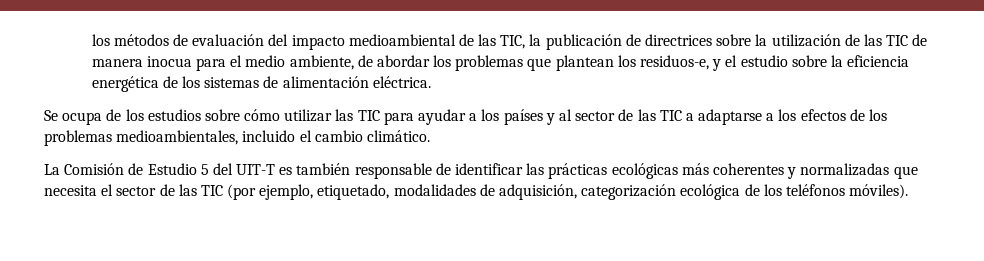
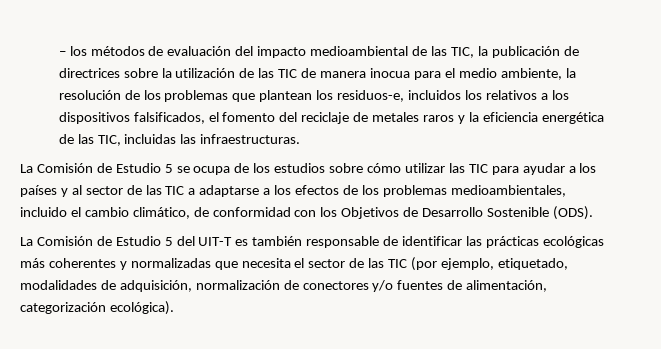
- los métodos de evaluación del impacto medioambiental de las TIC, la publicación de directrices sobre la utilización de las TIC de manera inocua para el medio ambiente, de abordar los problemas que plantean los residuos-e, y el estudio sobre la eficiencia energética de los sistemas de alimentación eléctrica.
- Se ocupa de los estudios sobre cómo utilizar las TIC para ayudar a los países y al sector de las TIC a adaptarse a los efectos de los problemas medioambientales, incluido el cambio climático.
+ – los métodos de evaluación del impacto medioambiental de las TIC, la publicación de directrices sobre la utilización de las TIC de manera inocua para el medio ambiente, la resolución de los problemas que plantean los residuos-e, incluidos los relativos a los dispositivos falsificados, el fomento del reciclaje de metales raros y la eficiencia energética de las TIC, incluidas las infraestructuras.
+ La Comisión de Estudio 5 se ocupa de los estudios sobre cómo utilizar las TIC para ayudar a los países y al sector de las TIC a adaptarse a los efectos de los problemas medioambientales, incluido el cambio climático, de conformidad con los Objetivos de Desarrollo Sostenible (ODS).
- La Comisión de Estudio 5 del UIT-T es también responsable de identificar las prácticas ecológicas más coherentes y normalizadas que necesita el sector de las TIC (por ejemplo, etiquetado, modalidades de adquisición, categorización ecológica de los teléfonos móviles).
+ La Comisión de Estudio 5 del UIT-T es también responsable de identificar las prácticas ecológicas más coherentes y normalizadas que necesita el sector de las TIC (por ejemplo, etiquetado, modalidades de adquisición, normalización de conectores y/o fuentes de alimentación, categorización ecológica).

